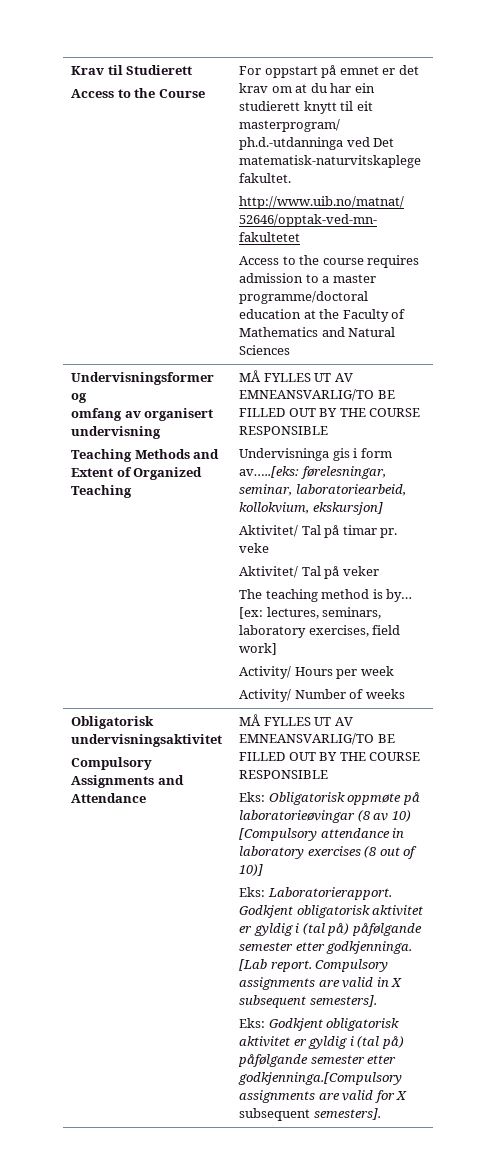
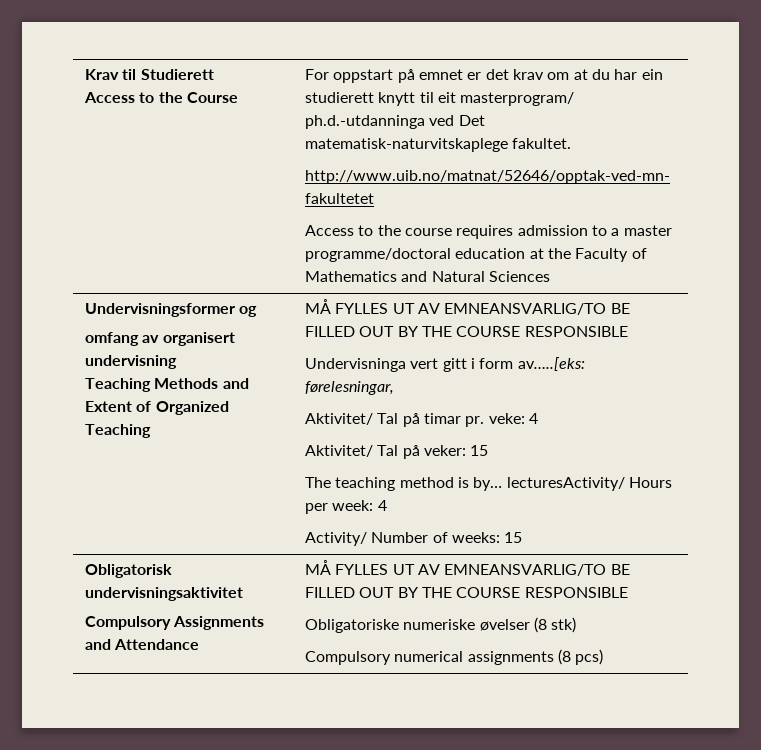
- Undervisninga gis i form av…..[eks: førelesningar, seminar, laboratoriearbeid, kollokvium, ekskursjon]
+ Undervisninga vert gitt i form av…..[eks: førelesningar,
- Aktivitet/ Tal på timar pr. veke
- Aktivitet/ Tal på veker
+ Aktivitet/ Tal på timar pr. veke: 4
+ Aktivitet/ Tal på veker: 15
- The teaching method is by… [ex: lectures, seminars, laboratory exercises, field work]
- Activity/ Hours per week
+ The teaching method is by… lecturesActivity/ Hours per week: 4
- Activity/ Number of weeks
+ Activity/ Number of weeks: 15
- Eks: Obligatorisk oppmøte på laboratorieøvingar (8 av 10) [Compulsory attendance in laboratory exercises (8 out of 10)]
- Eks: Laboratorierapport. Godkjent obligatorisk aktivitet er gyldig i (tal på) påfølgande semester etter godkjenninga. [Lab report. Compulsory assignments are valid in X subsequent semesters].
- Eks: Godkjent obligatorisk aktivitet er gyldig i (tal på) påfølgande semester etter godkjenninga.[Compulsory assignments are valid for X subsequent semesters].
+ Obligatoriske numeriske øvelser (8 stk)
+ Compulsory numerical assignments (8 pcs)

